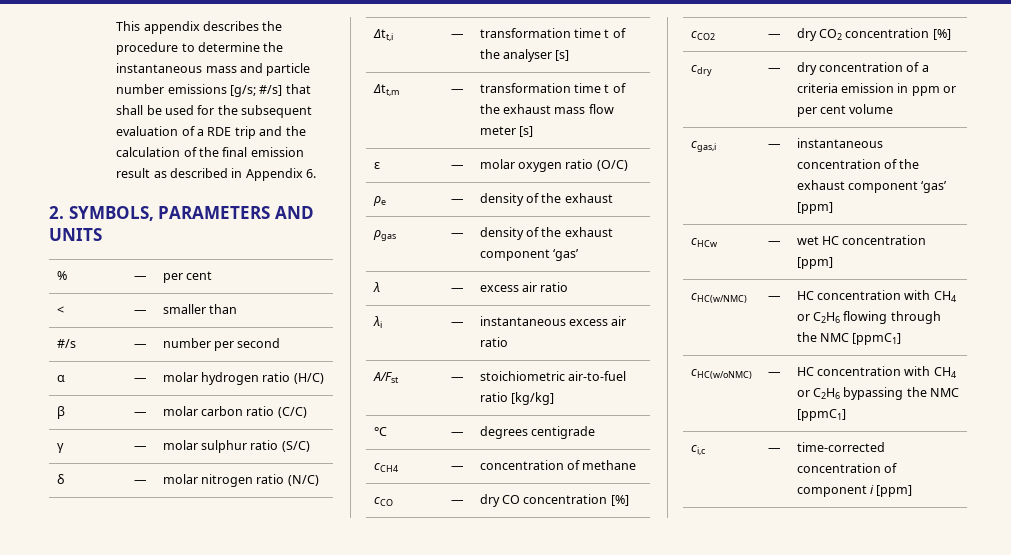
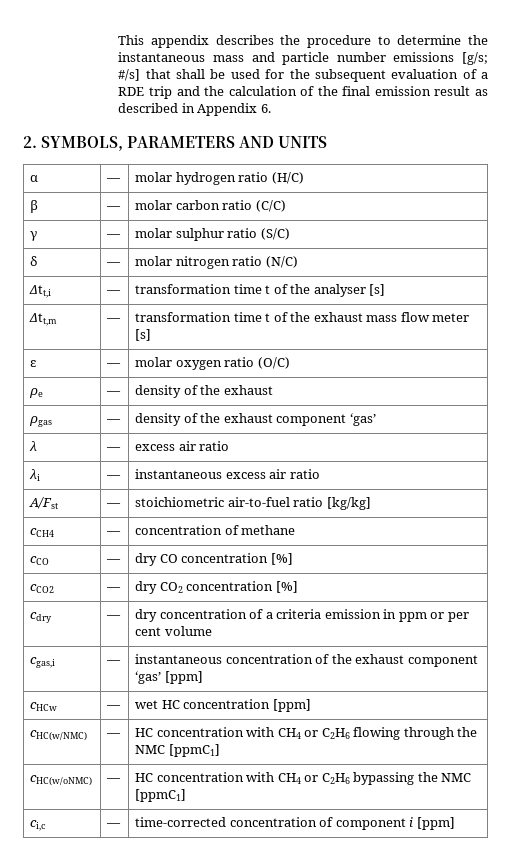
- % | — | per cent
- < | — | smaller than
- #/s | — | number per second
- °C | — | degrees centigrade

